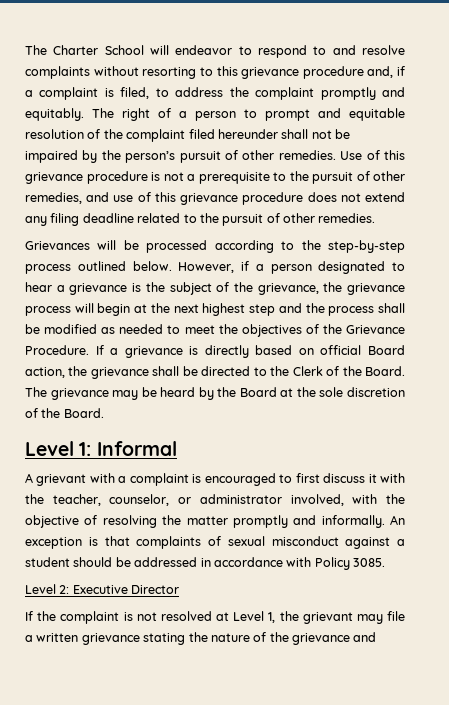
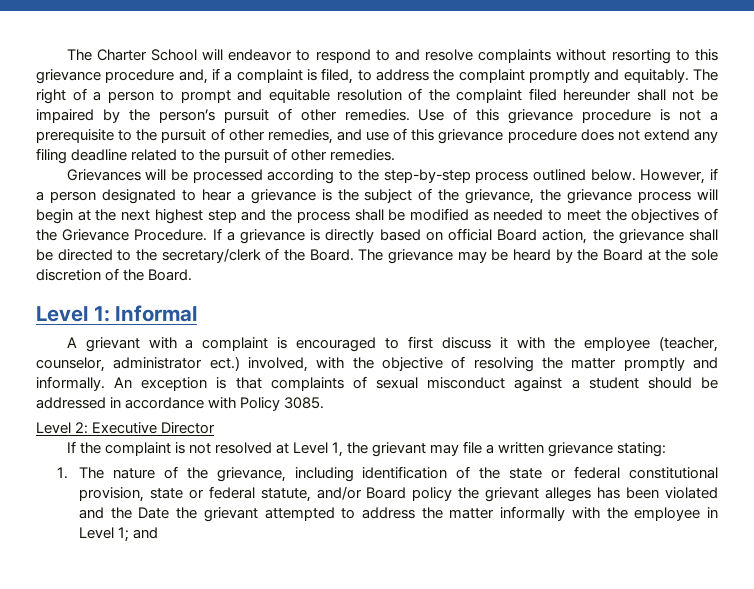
- If a grievance is directly based on official Board action, the grievance shall be directed to the Clerk of the Board.
+ If a grievance is directly based on official Board action, the grievance shall be directed to the secretary/clerk of the Board.
- A grievant with a complaint is encouraged to first discuss it with the teacher, counselor, or administrator involved, with the objective of resolving the matter promptly and informally.
+ A grievant with a complaint is encouraged to first discuss it with the employee (teacher, counselor, administrator ect.) involved, with the objective of resolving the matter promptly and informally.
- If the complaint is not resolved at Level 1, the grievant may file a written grievance stating the nature of the grievance and
+ If the complaint is not resolved at Level 1, the grievant may file a written grievance stating:
+ 1. The nature of the grievance, including identification of the state or federal constitutional provision, state or federal statute, and/or Board policy the grievant alleges has been violated and the Date the grievant attempted to address the matter informally with the employee in Level 1; and

